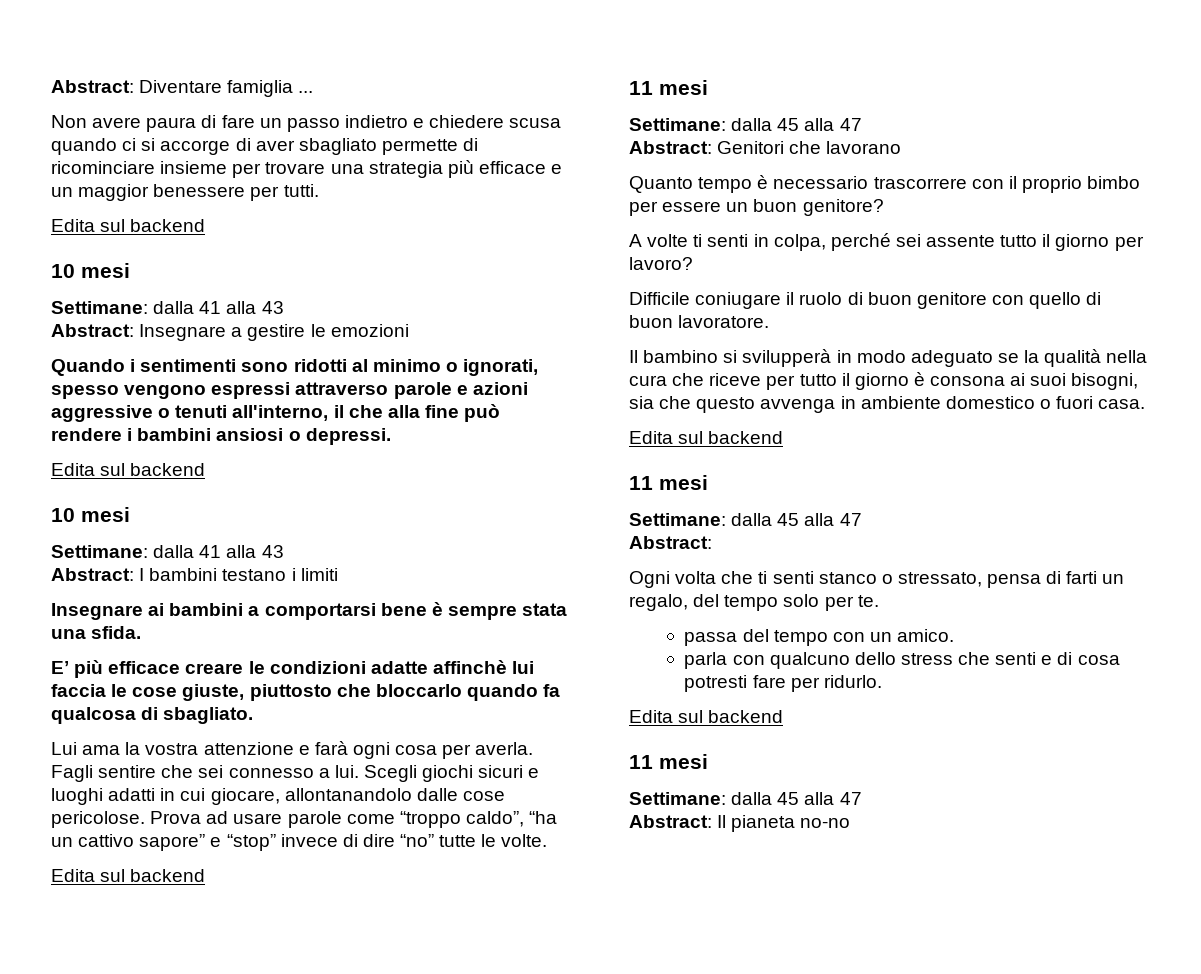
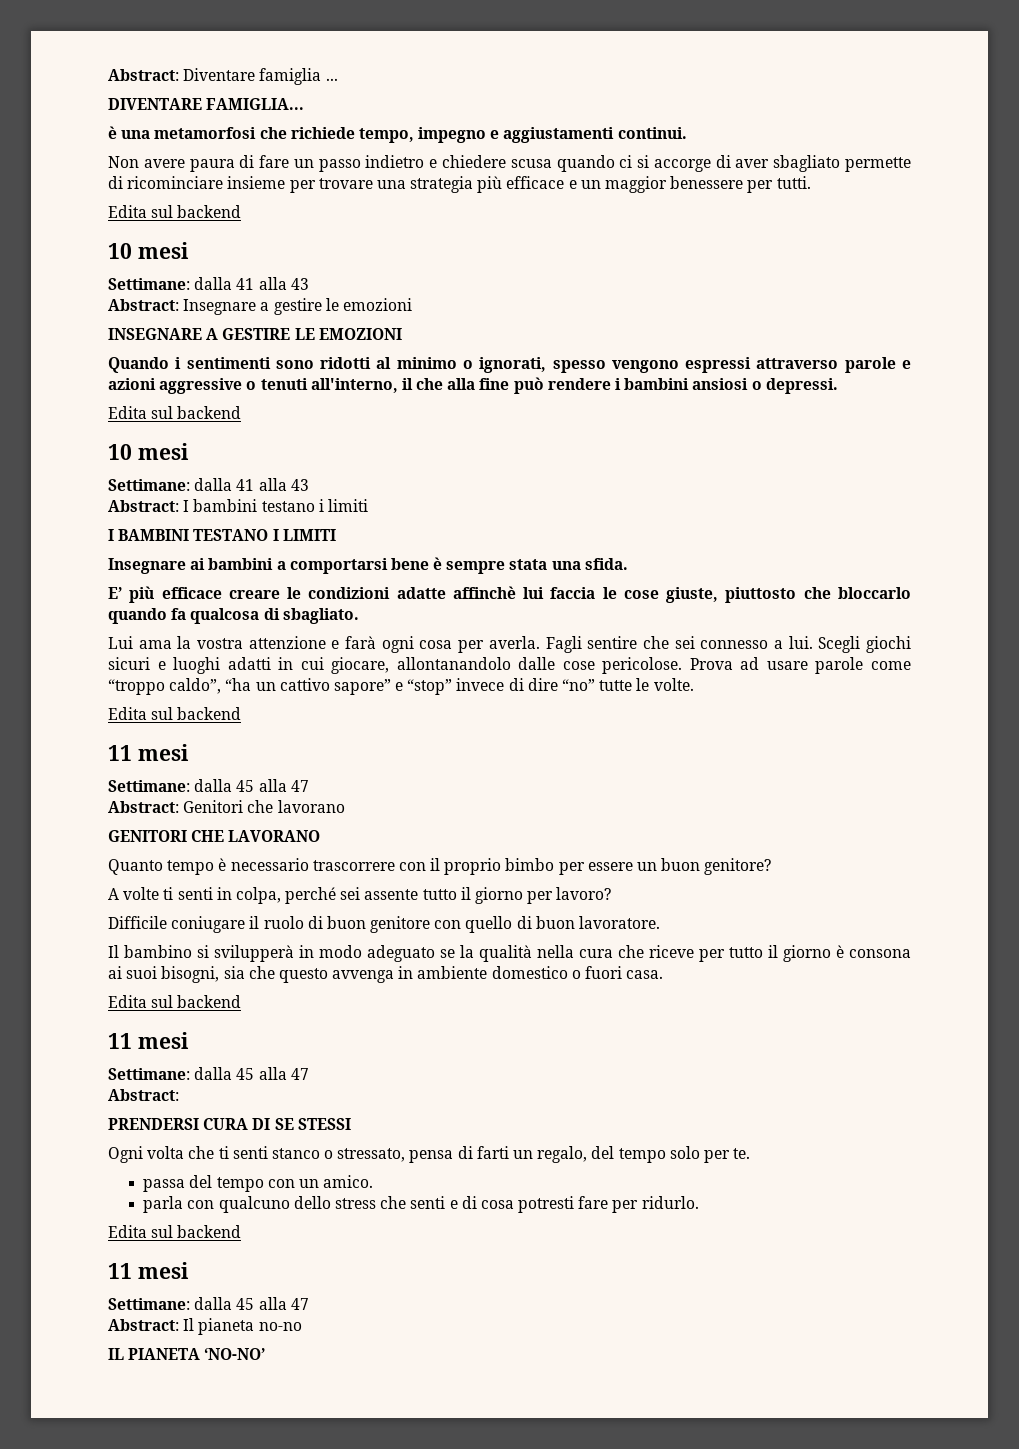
+ DIVENTARE FAMIGLIA...
+ è una metamorfosi che richiede tempo, impegno e aggiustamenti continui.
+ INSEGNARE A GESTIRE LE EMOZIONI
+ I BAMBINI TESTANO I LIMITI
+ GENITORI CHE LAVORANO
+ PRENDERSI CURA DI SE STESSI
+ IL PIANETA ‘NO-NO’

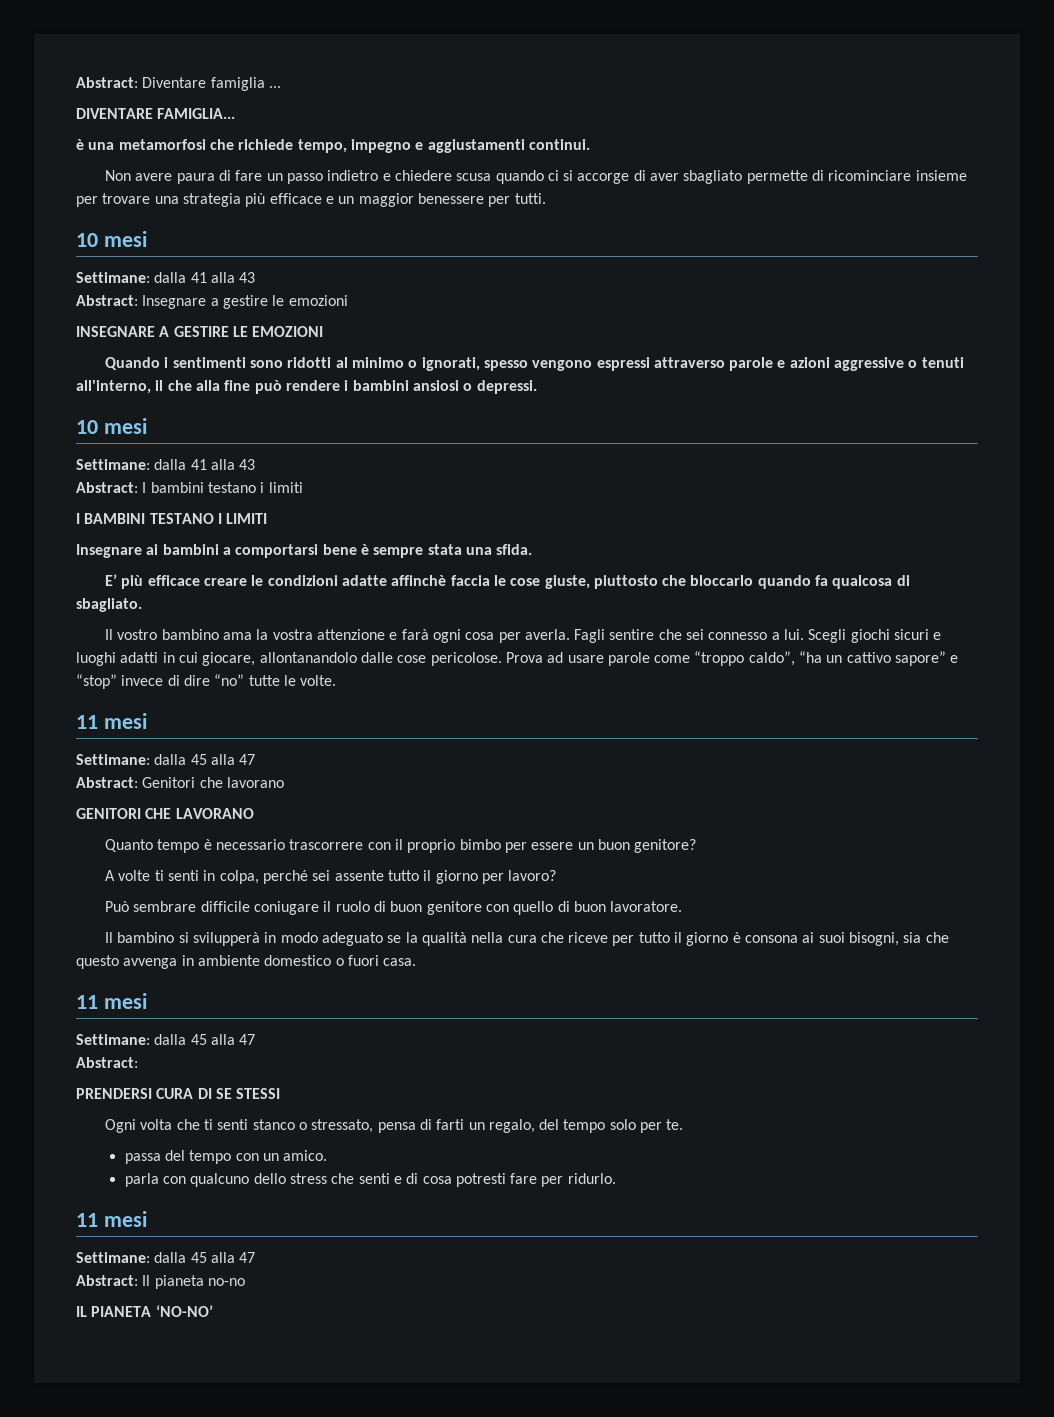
  Non avere paura di fare un passo indietro e chiedere scusa quando ci si accorge di aver sbagliato permette di ricominciare insieme per trovare una strategia più efficace e un maggior benessere per tutti.
- Edita sul backend
  Quando i sentimenti sono ridotti al minimo o ignorati, spesso vengono espressi attraverso parole e azioni aggressive o tenuti all'interno, il che alla fine può rendere i bambini ansiosi o depressi.
- Edita sul backend
- E’ più efficace creare le condizioni adatte affinchè lui faccia le cose giuste, piuttosto che bloccarlo quando fa qualcosa di sbagliato.
+ E’ più efficace creare le condizioni adatte affinchè faccia le cose giuste, piuttosto che bloccarlo quando fa qualcosa di sbagliato.
- Lui ama la vostra attenzione e farà ogni cosa per averla.
+ Il vostro bambino ama la vostra attenzione e farà ogni cosa per averla.
  Prova ad usare parole come “troppo caldo”, “ha un cattivo sapore” e “stop” invece di dire “no” tutte le volte.
- Edita sul backend
- Difficile coniugare il ruolo di buon genitore con quello di buon lavoratore.
+ Può sembrare difficile coniugare il ruolo di buon genitore con quello di buon lavoratore.
  Il bambino si svilupperà in modo adeguato se la qualità nella cura che riceve per tutto il giorno è consona ai suoi bisogni, sia che questo avvenga in ambiente domestico o fuori casa.
- Edita sul backend
  parla con qualcuno dello stress che senti e di cosa potresti fare per ridurlo.
- Edita sul backend

